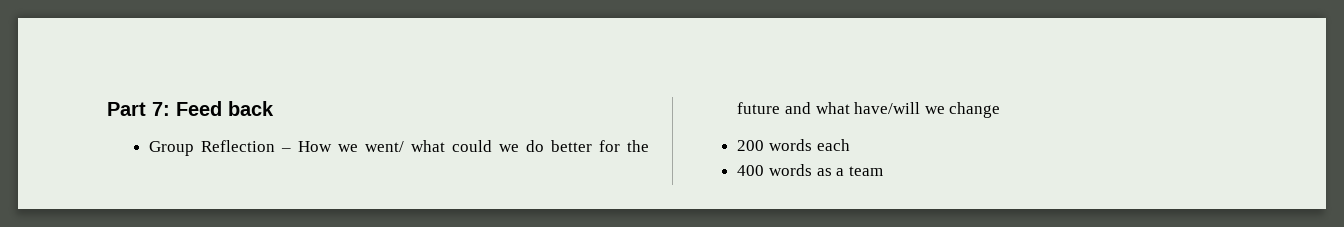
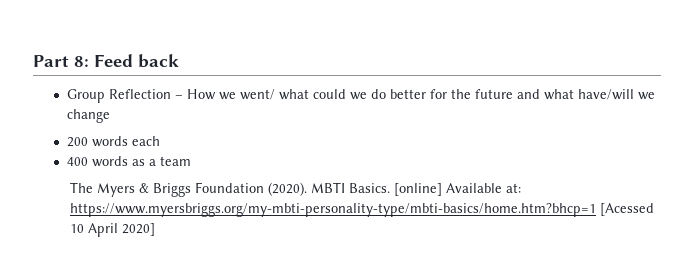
- Part 7: Feed back
+ Part 8: Feed back
+ The Myers & Briggs Foundation (2020). MBTI Basics. [online] Available at: https://www.myersbriggs.org/my-mbti-personality-type/mbti-basics/home.htm?bhcp=1 [Acessed 10 April 2020]

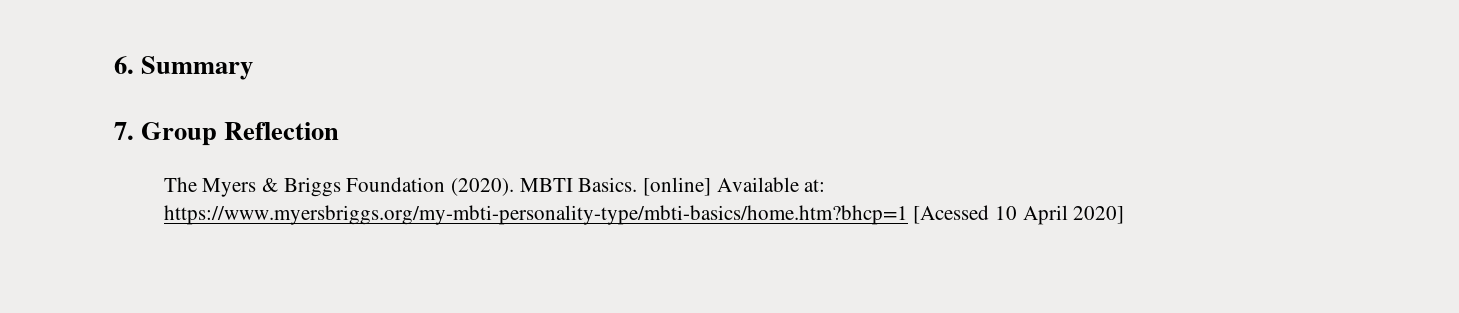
- Part 8: Feed back
- Group Reflection – How we went/ what could we do better for the future and what have/will we change
- 200 words each
- 400 words as a team
+ 6. Summary
+ 7. Group Reflection

